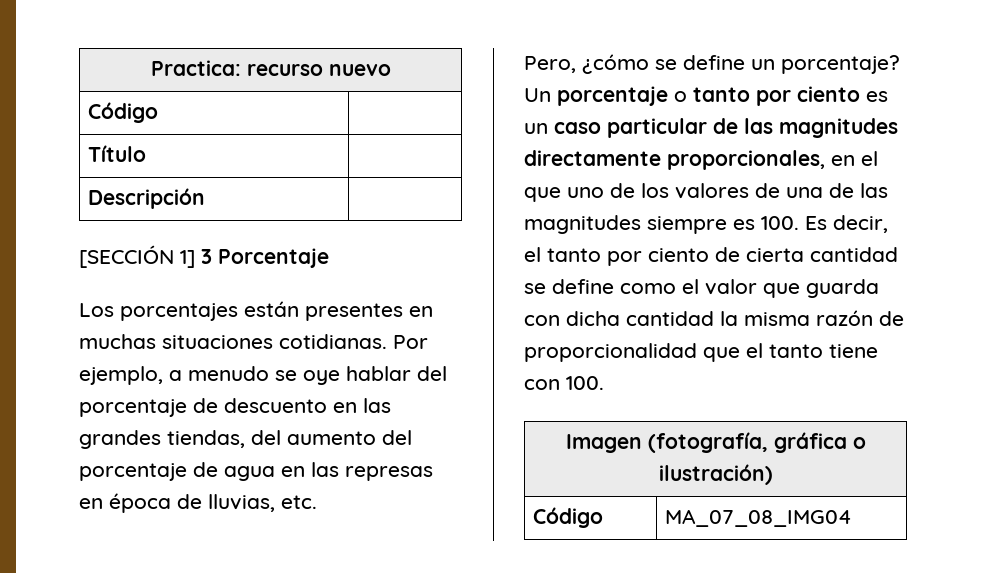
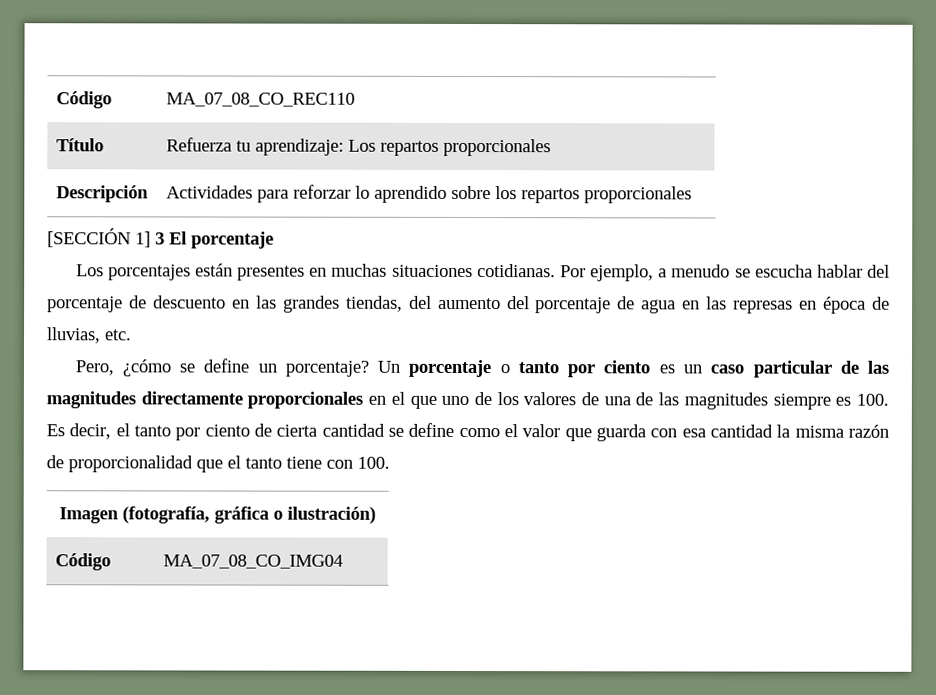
- Practica: recurso nuevo
- Código |
+ Código | MA_07_08_CO_REC110
- Título |
- Descripción |
+ Título | Refuerza tu aprendizaje: Los repartos proporcionales
+ Descripción | Actividades para reforzar lo aprendido sobre los repartos proporcionales
- [SECCIÓN 1] 3 Porcentaje
+ [SECCIÓN 1] 3 El porcentaje
- Por ejemplo, a menudo se oye hablar del porcentaje de descuento en las grandes tiendas, del aumento del porcentaje de agua en las represas en época de lluvias, etc.
+ Por ejemplo, a menudo se escucha hablar del porcentaje de descuento en las grandes tiendas, del aumento del porcentaje de agua en las represas en época de lluvias, etc.
- Un porcentaje o tanto por ciento es un caso particular de las magnitudes directamente proporcionales, en el que uno de los valores de una de las magnitudes siempre es 100. Es decir, el tanto por ciento de cierta cantidad se define como el valor que guarda con dicha cantidad la misma razón de proporcionalidad que el tanto tiene con 100.
+ Un porcentaje o tanto por ciento es un caso particular de las magnitudes directamente proporcionales en el que uno de los valores de una de las magnitudes siempre es 100. Es decir, el tanto por ciento de cierta cantidad se define como el valor que guarda con esa cantidad la misma razón de proporcionalidad que el tanto tiene con 100.
- Código | MA_07_08_IMG04
+ Código | MA_07_08_CO_IMG04

